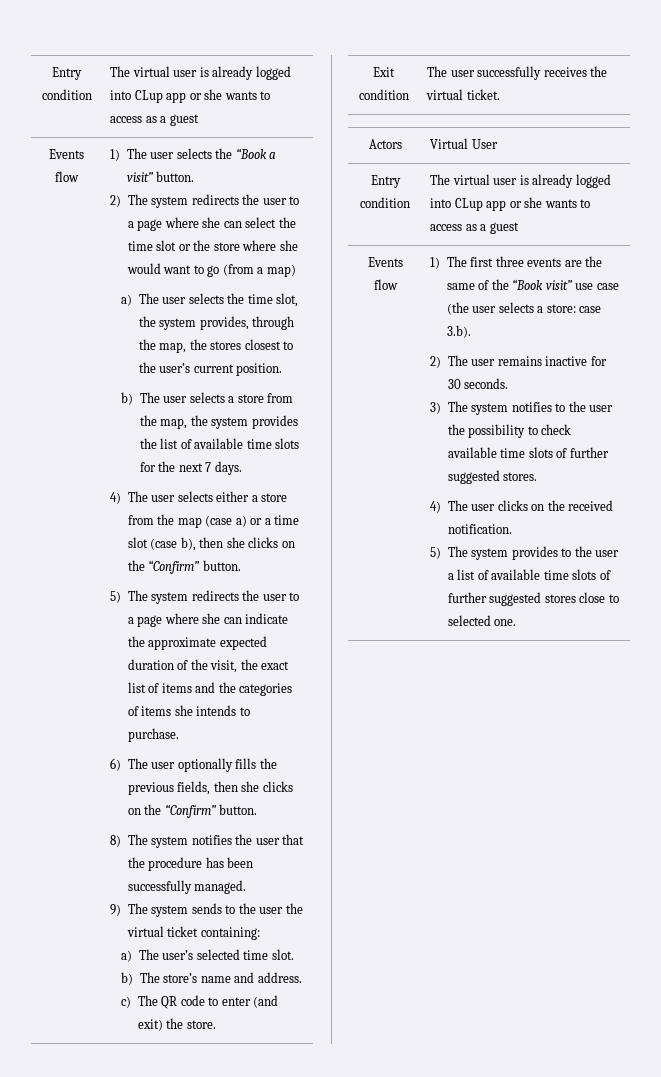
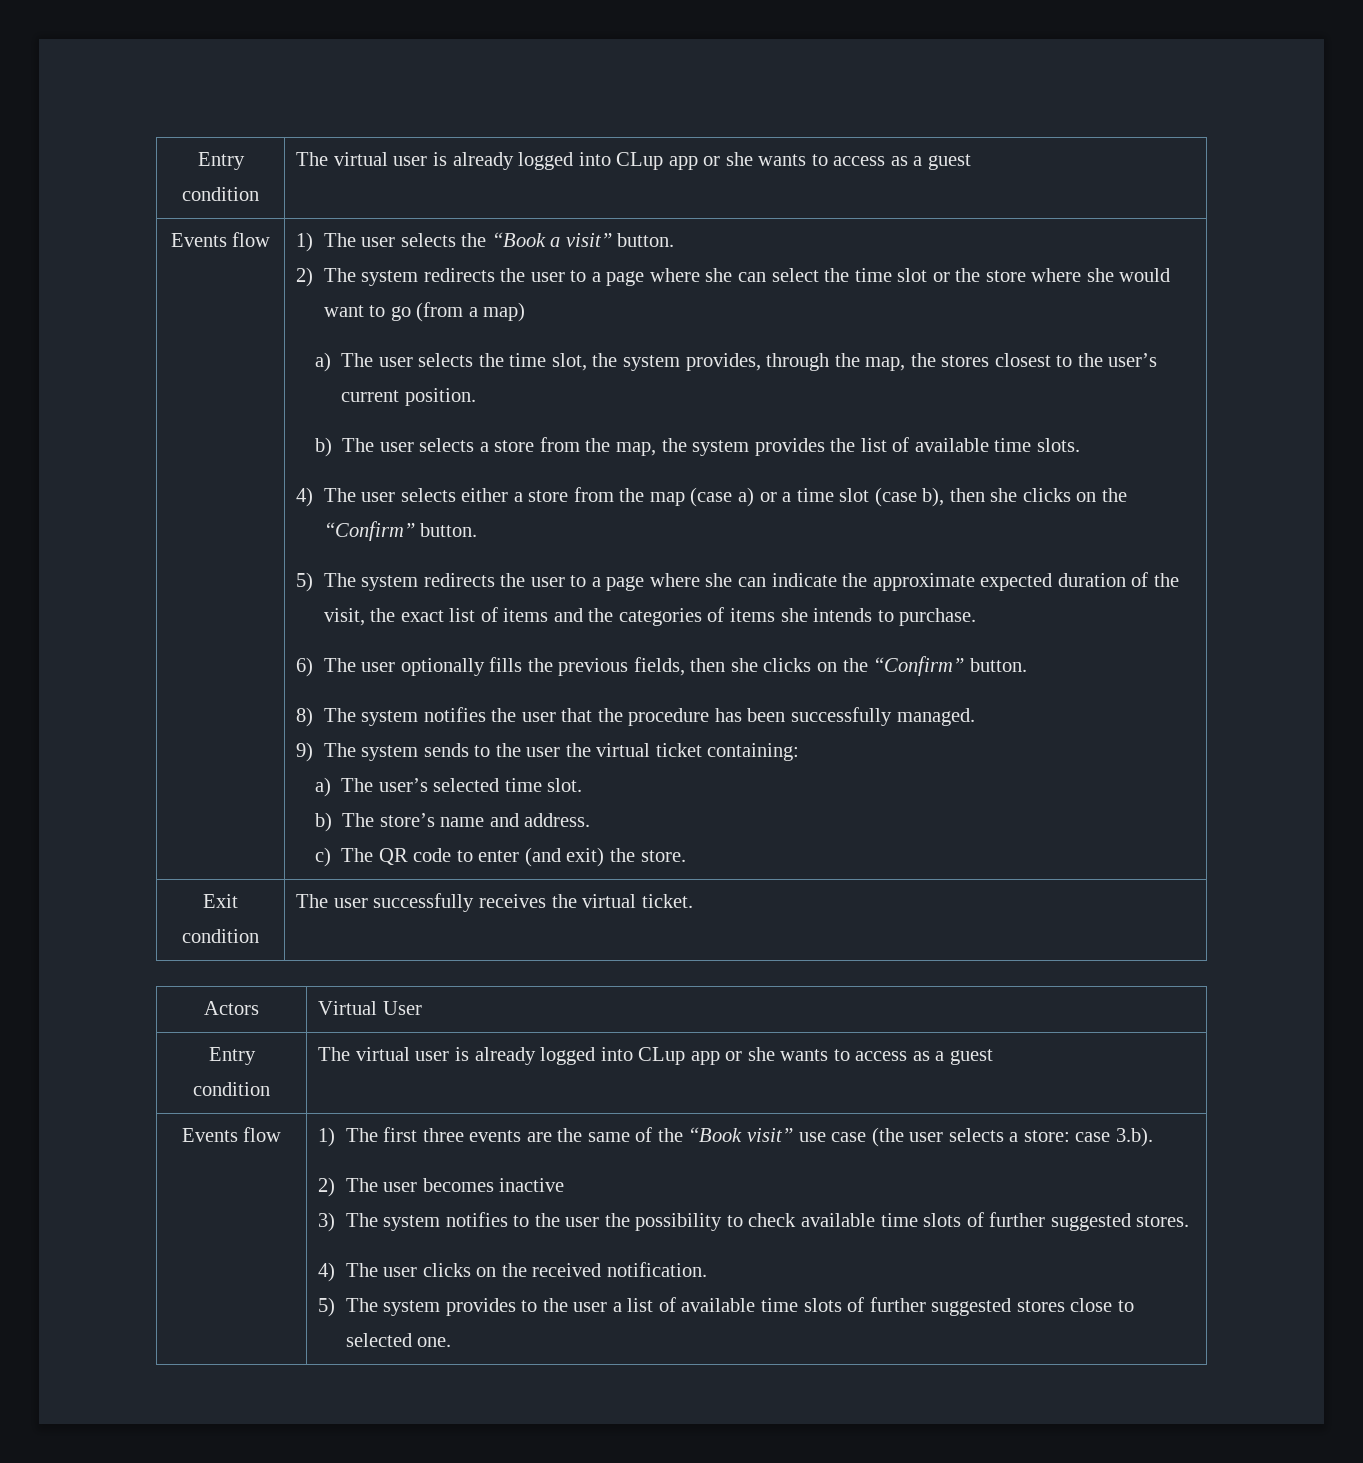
- b) The user selects a store from the map, the system provides the list of available time slots for the next 7 days.
+ b) The user selects a store from the map, the system provides the list of available time slots.
- 2) The user remains inactive for 30 seconds.
+ 2) The user becomes inactive

